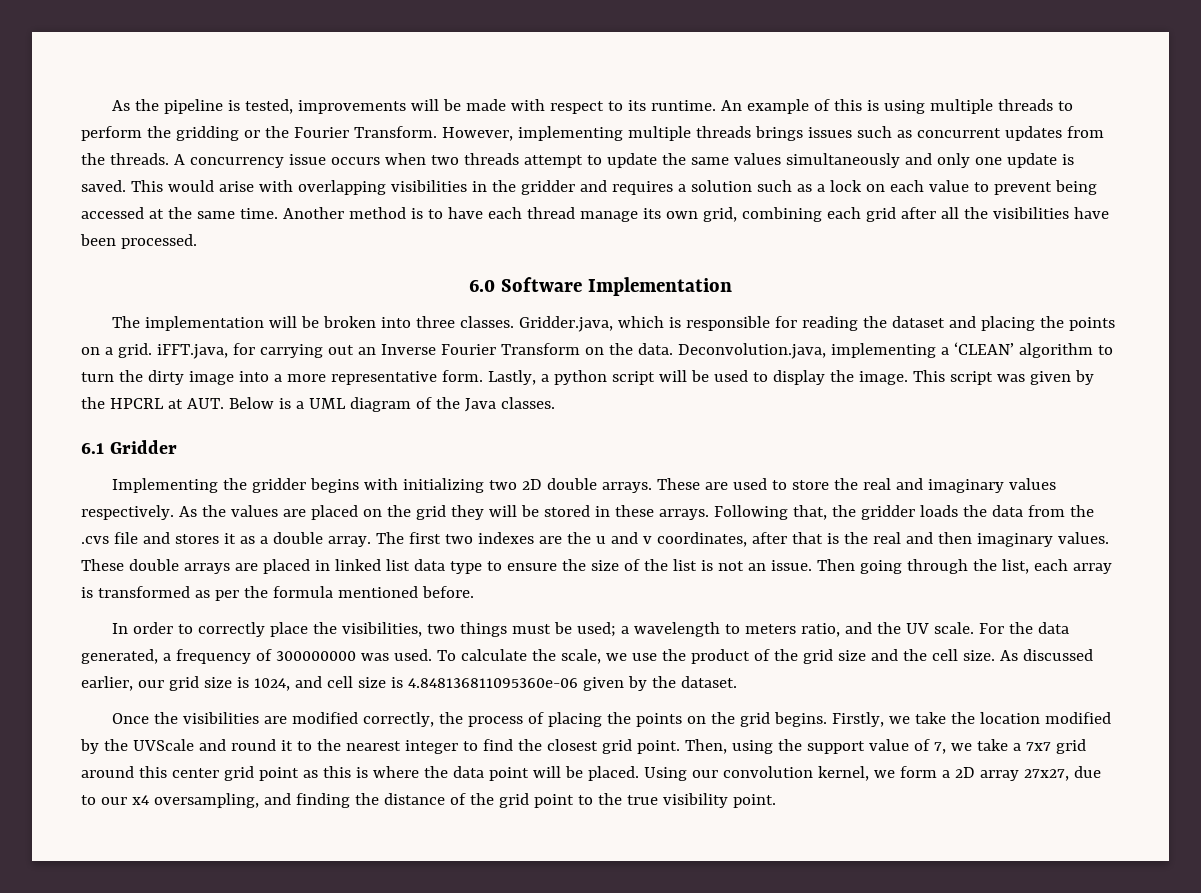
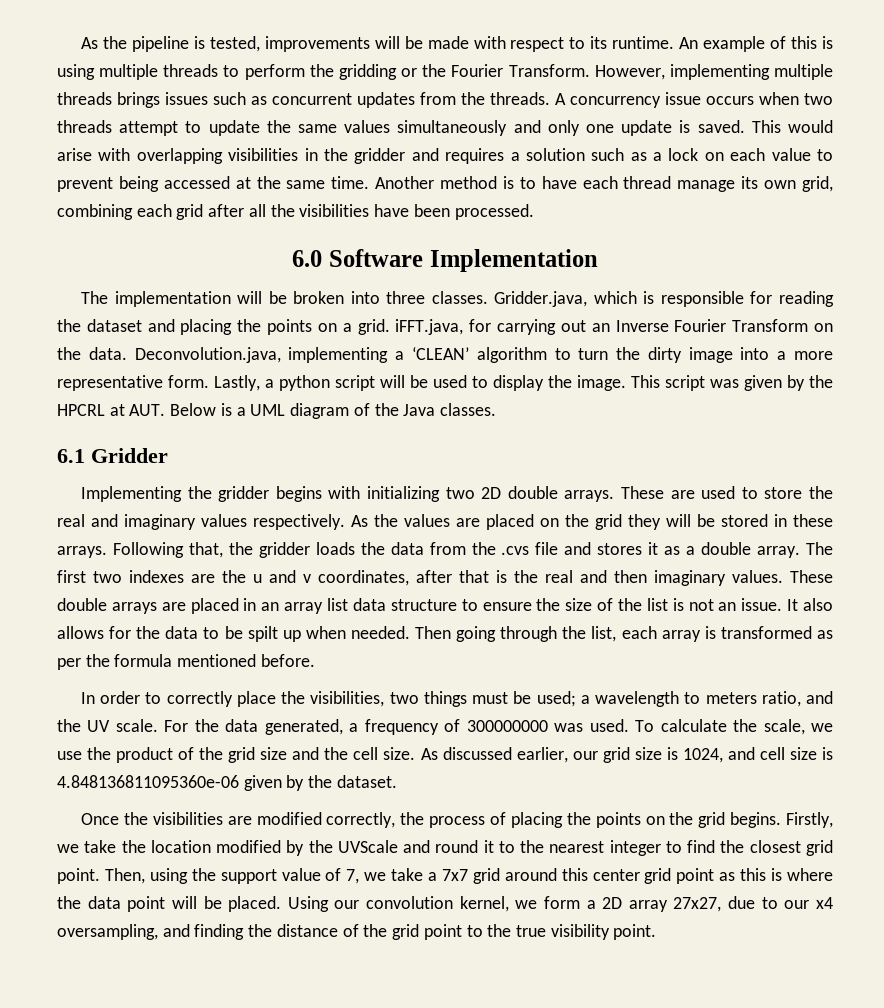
- These double arrays are placed in linked list data type to ensure the size of the list is not an issue.
+ These double arrays are placed in an array list data structure to ensure the size of the list is not an issue.
+ It also allows for the data to be spilt up when needed.

